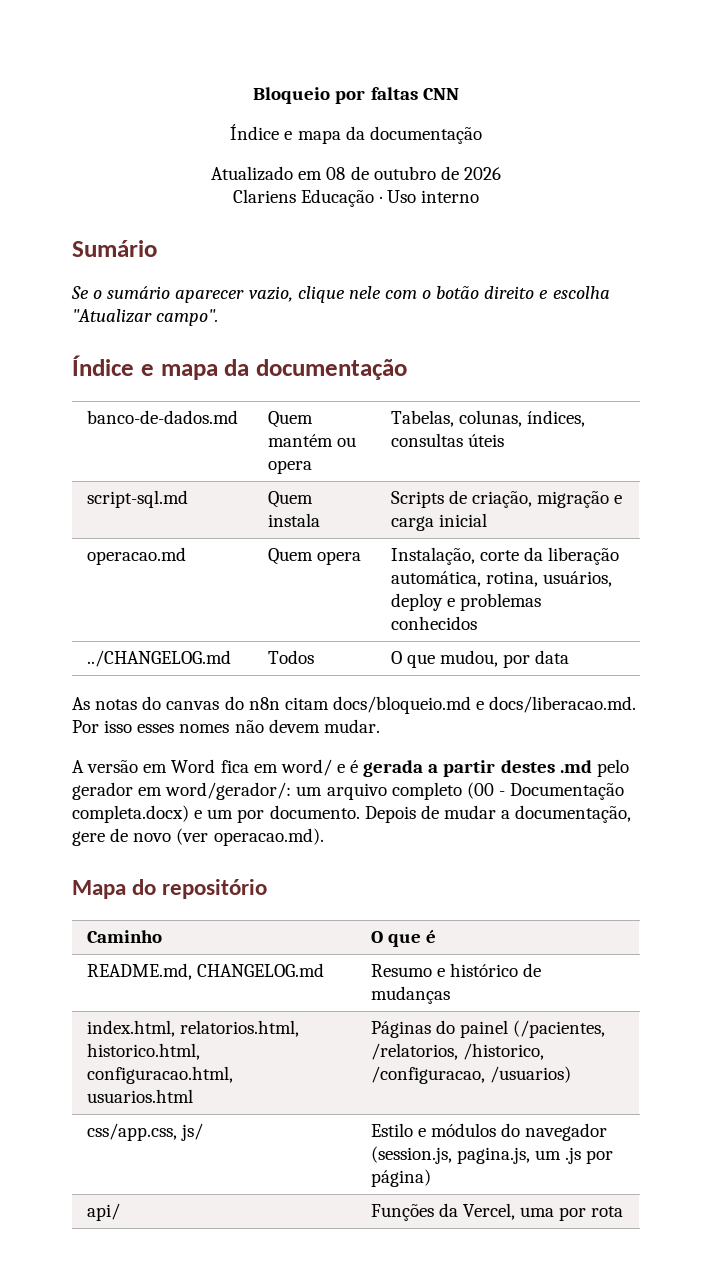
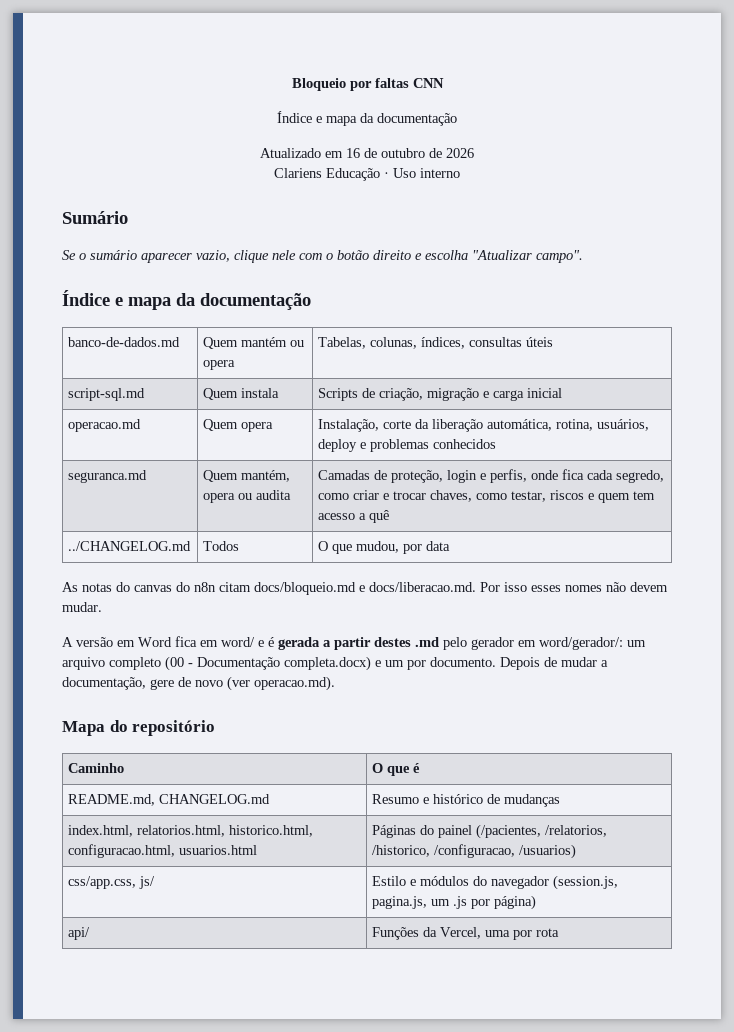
- Atualizado em 08 de outubro de 2026
+ Atualizado em 16 de outubro de 2026
+ seguranca.md | Quem mantém, opera ou audita | Camadas de proteção, login e perfis, onde fica cada segredo, como criar e trocar chaves, como testar, riscos e quem tem acesso a quê

